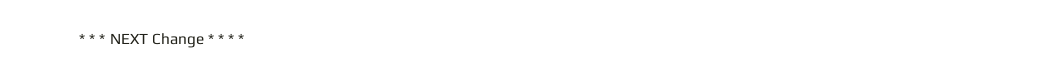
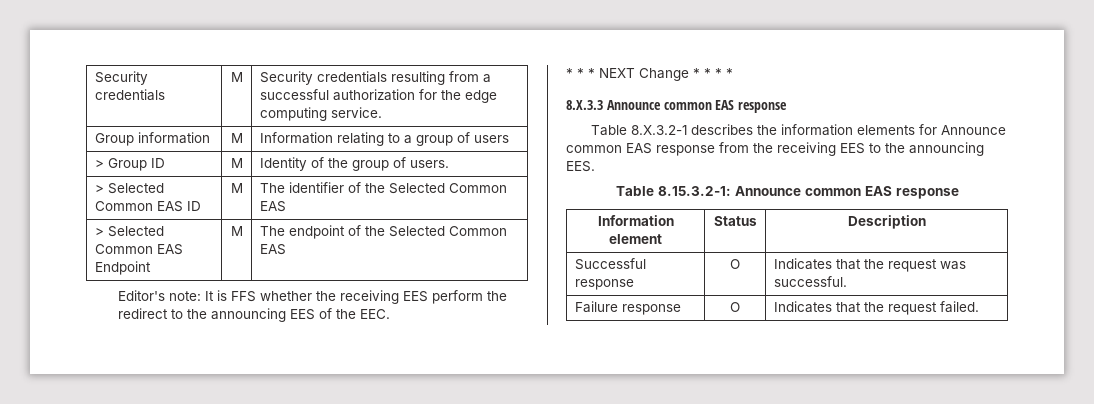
+ Security credentials | M | Security credentials resulting from a successful authorization for the edge computing service.
+ Group information | M | Information relating to a group of users
+ > Group ID | M | Identity of the group of users.
+ > Selected Common EAS ID | M | The identifier of the Selected Common EAS
+ > Selected Common EAS Endpoint | M | The endpoint of the Selected Common EAS
+ Editor's note: It is FFS whether the receiving EES perform the redirect to the announcing EES of the EEC.
+ 8.X.3.3 Announce common EAS response
+ Table 8.X.3.2-1 describes the information elements for Announce common EAS response from the receiving EES to the announcing EES.
+ Table 8.15.3.2-1: Announce common EAS response
+ Information element | Status | Description
+ Successful response | O | Indicates that the request was successful.
+ Failure response | O | Indicates that the request failed.

